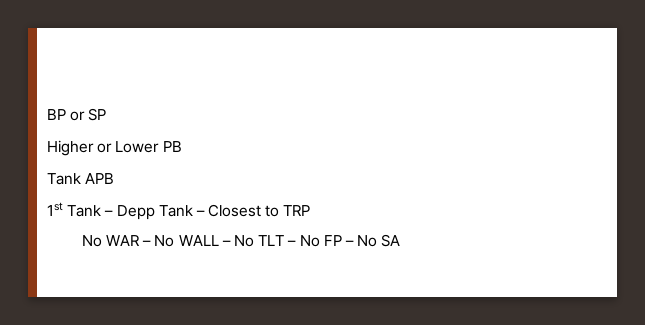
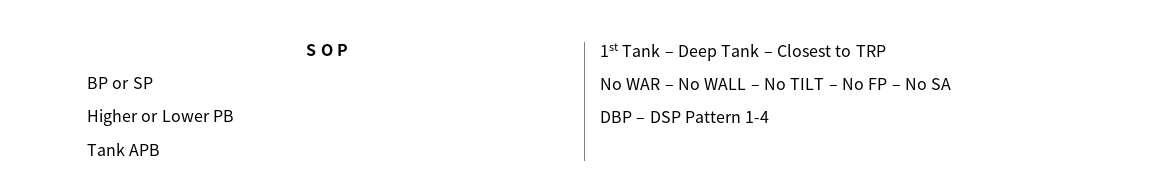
+ S O P
- 1st Tank – Depp Tank – Closest to TRP
+ 1st Tank – Deep Tank – Closest to TRP
- No WAR – No WALL – No TLT – No FP – No SA
+ No WAR – No WALL – No TILT – No FP – No SA
+ DBP – DSP Pattern 1-4

